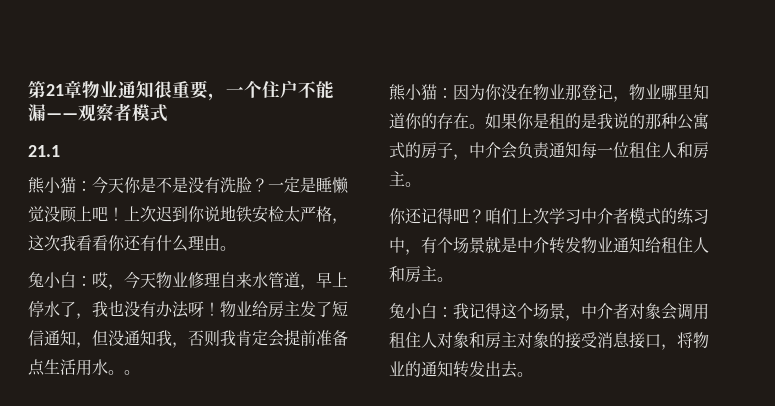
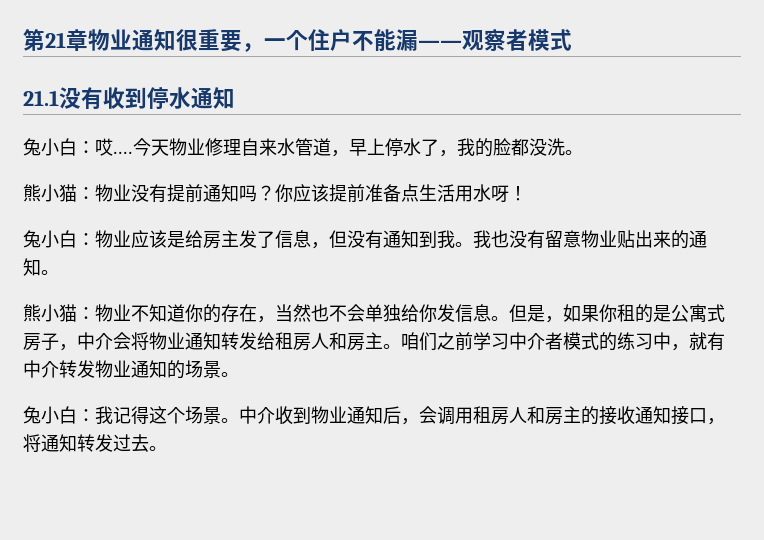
- 21.1
- 熊小猫：今天你是不是没有洗脸？一定是睡懒觉没顾上吧！上次迟到你说地铁安检太严格，这次我看看你还有什么理由。
+ 21.1没有收到停水通知
- 兔小白：哎，今天物业修理自来水管道，早上停水了，我也没有办法呀！物业给房主发了短信通知，但没通知我，否则我肯定会提前准备点生活用水。。
- 熊小猫：因为你没在物业那登记，物业哪里知道你的存在。如果你是租的是我说的那种公寓式的房子，中介会负责通知每一位租住人和房主。
- 你还记得吧？咱们上次学习中介者模式的练习中，有个场景就是中介转发物业通知给租住人和房主。
+ 兔小白：哎....今天物业修理自来水管道，早上停水了，我的脸都没洗。
+ 熊小猫：物业没有提前通知吗？你应该提前准备点生活用水呀！
+ 兔小白：物业应该是给房主发了信息，但没有通知到我。我也没有留意物业贴出来的通知。
+ 熊小猫：物业不知道你的存在，当然也不会单独给你发信息。但是，如果你租的是公寓式房子，中介会将物业通知转发给租房人和房主。咱们之前学习中介者模式的练习中，就有中介转发物业通知的场景。
- 兔小白：我记得这个场景，中介者对象会调用租住人对象和房主对象的接受消息接口，将物业的通知转发出去。
+ 兔小白：我记得这个场景。中介收到物业通知后，会调用租房人和房主的接收通知接口，将通知转发过去。

